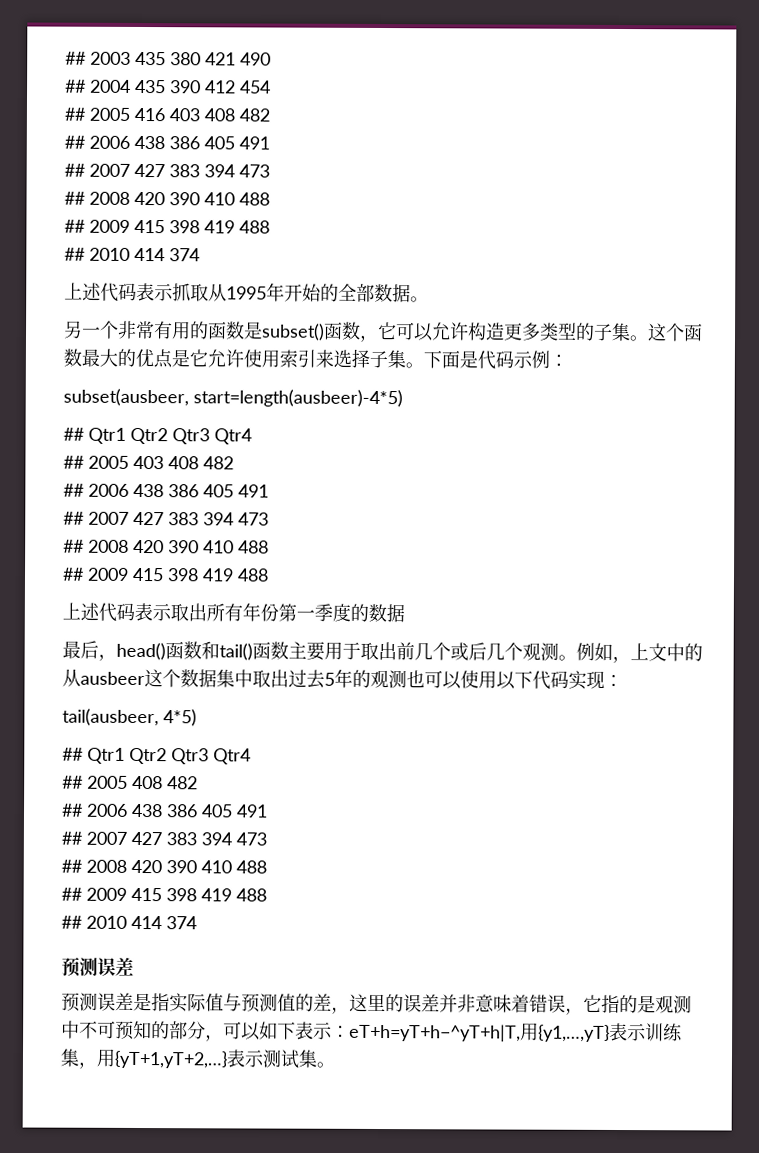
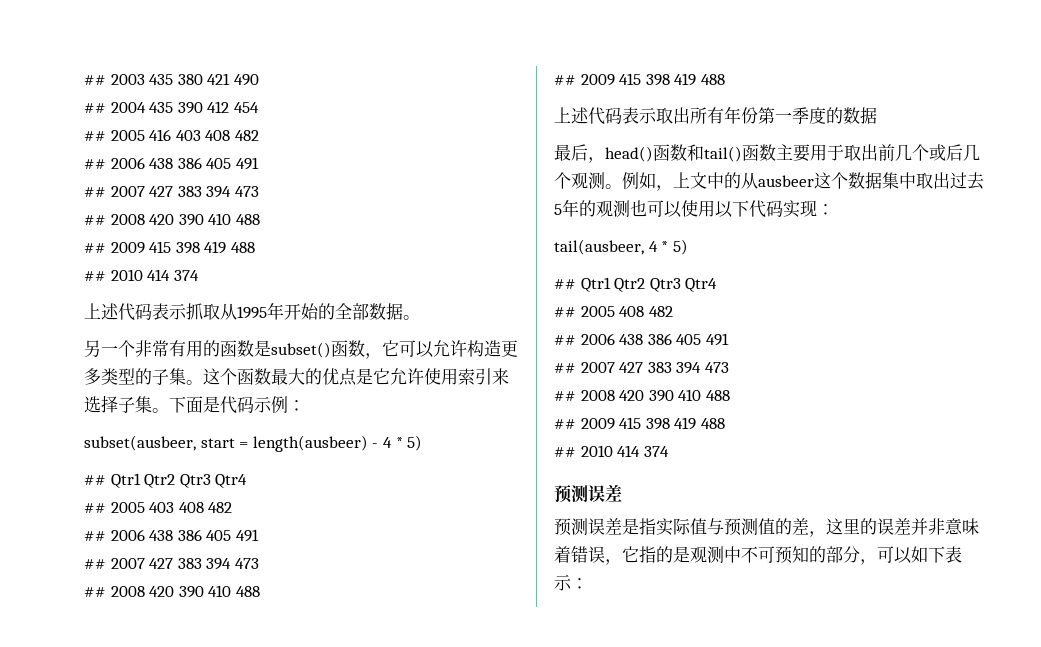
- subset(ausbeer, start=length(ausbeer)-4*5)
+ subset(ausbeer, start = length(ausbeer) - 4 * 5)
- tail(ausbeer, 4*5)
+ tail(ausbeer, 4 * 5)
- 预测误差是指实际值与预测值的差，这里的误差并非意味着错误，它指的是观测中不可预知的部分，可以如下表示：eT+h=yT+h−^yT+h|T,用{y1,…,yT}表示训练集，用{yT+1,yT+2,…}表示测试集。
+ 预测误差是指实际值与预测值的差，这里的误差并非意味着错误，它指的是观测中不可预知的部分，可以如下表示：

